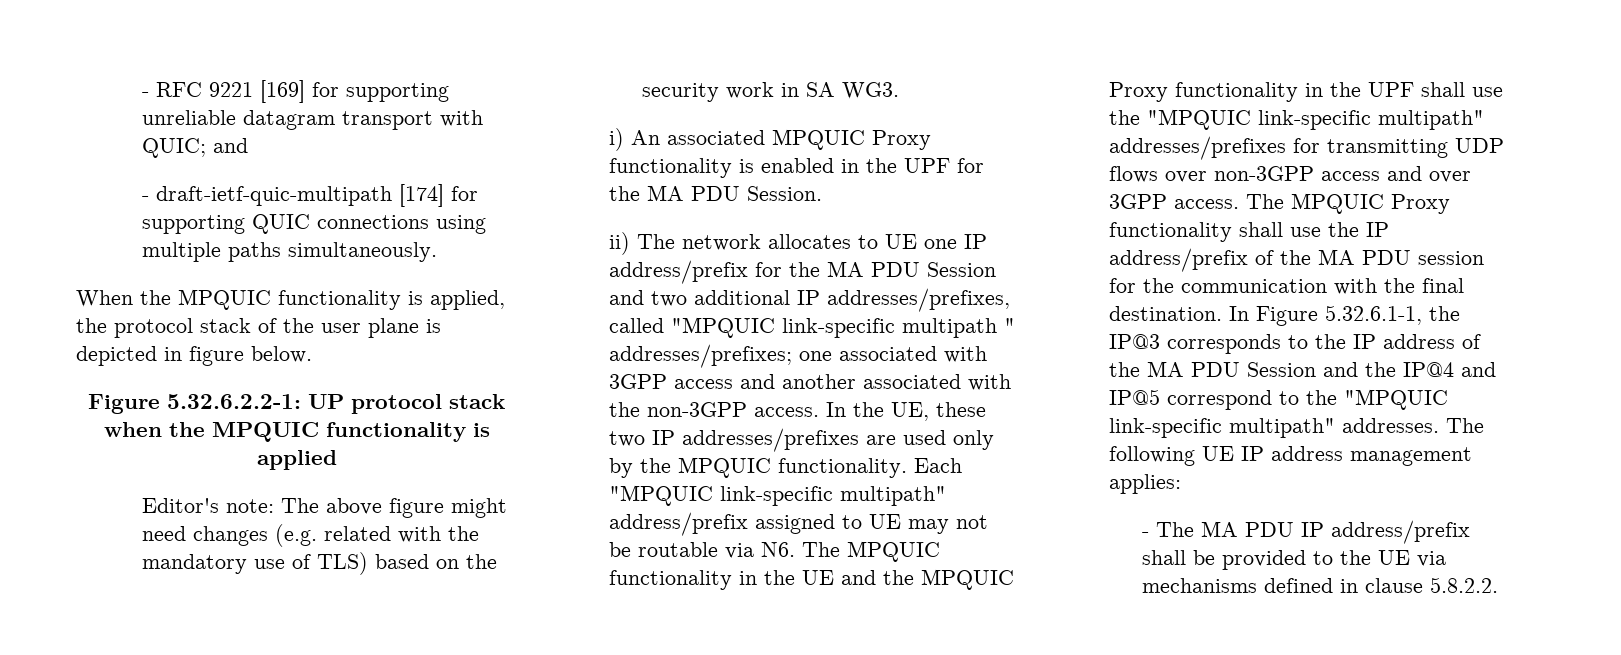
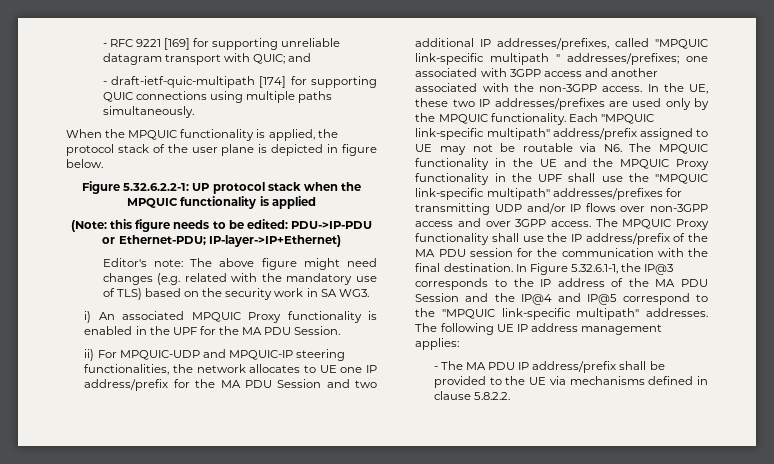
+ (Note: this figure needs to be edited: PDU->IP-PDU or Ethernet-PDU; IP-layer->IP+Ethernet)
- ii) The network allocates to UE one IP address/prefix for the MA PDU Session and two additional IP addresses/prefixes, called "MPQUIC link-specific multipath " addresses/prefixes; one associated with 3GPP access and another associated with the non-3GPP access.
+ ii) For MPQUIC-UDP and MPQUIC-IP steering functionalities, the network allocates to UE one IP address/prefix for the MA PDU Session and two additional IP addresses/prefixes, called "MPQUIC link-specific multipath " addresses/prefixes; one associated with 3GPP access and another associated with the non-3GPP access.
- Each "MPQUIC link-specific multipath" address/prefix assigned to UE may not be routable via N6. The MPQUIC functionality in the UE and the MPQUIC Proxy functionality in the UPF shall use the "MPQUIC link-specific multipath" addresses/prefixes for transmitting UDP flows over non-3GPP access and over 3GPP access.
+ Each "MPQUIC link-specific multipath" address/prefix assigned to UE may not be routable via N6. The MPQUIC functionality in the UE and the MPQUIC Proxy functionality in the UPF shall use the "MPQUIC link-specific multipath" addresses/prefixes for transmitting UDP and/or IP flows over non-3GPP access and over 3GPP access.

